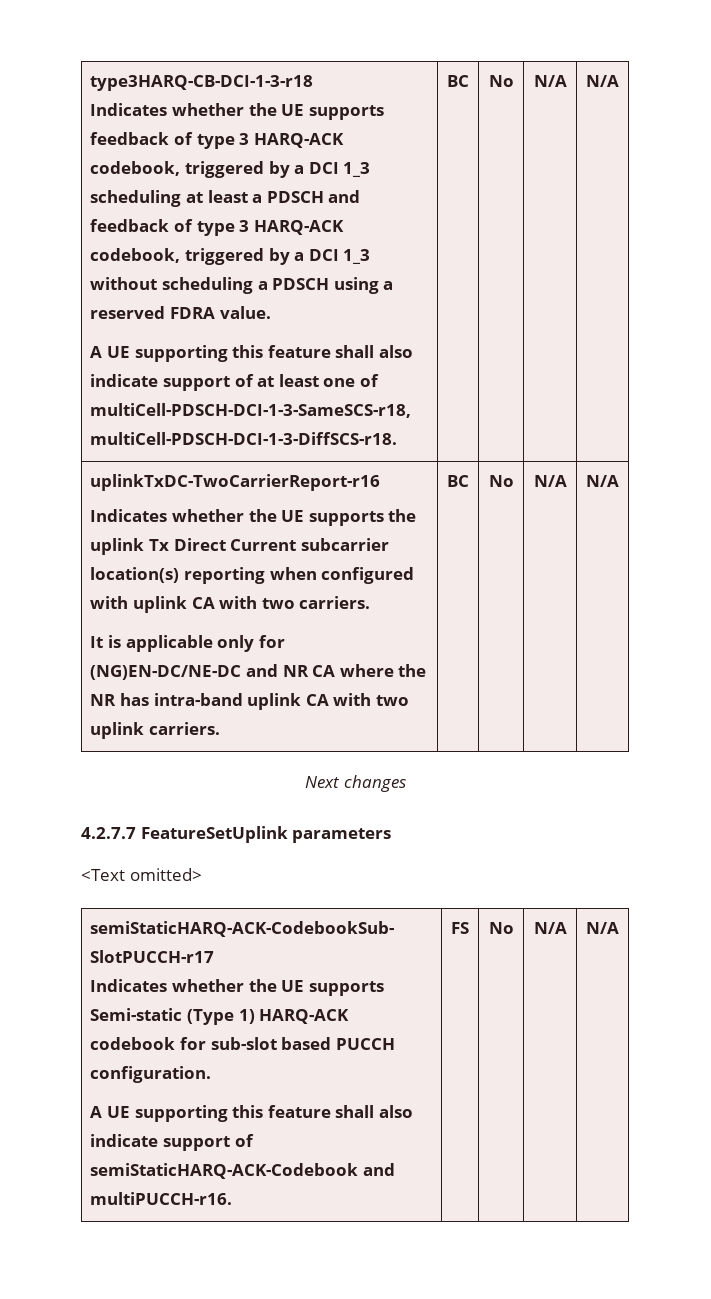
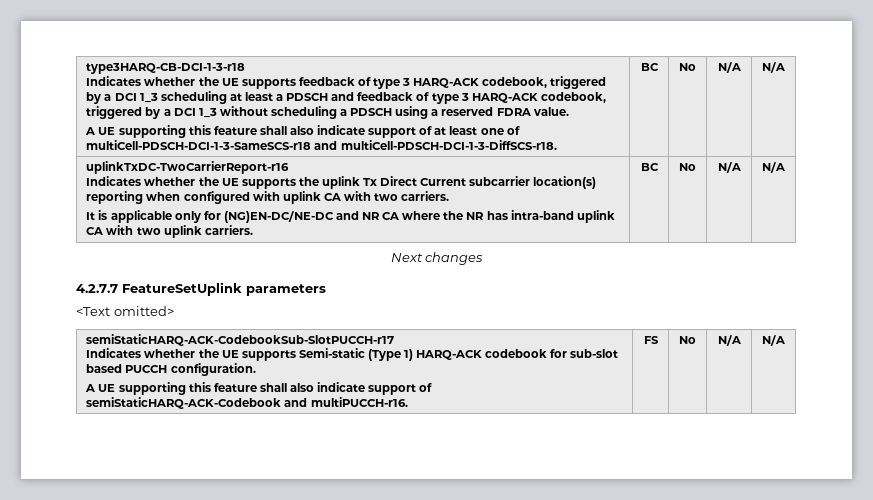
- A UE supporting this feature shall also indicate support of at least one of multiCell-PDSCH-DCI-1-3-SameSCS-r18, multiCell-PDSCH-DCI-1-3-DiffSCS-r18.
+ A UE supporting this feature shall also indicate support of at least one of multiCell-PDSCH-DCI-1-3-SameSCS-r18 and multiCell-PDSCH-DCI-1-3-DiffSCS-r18.

